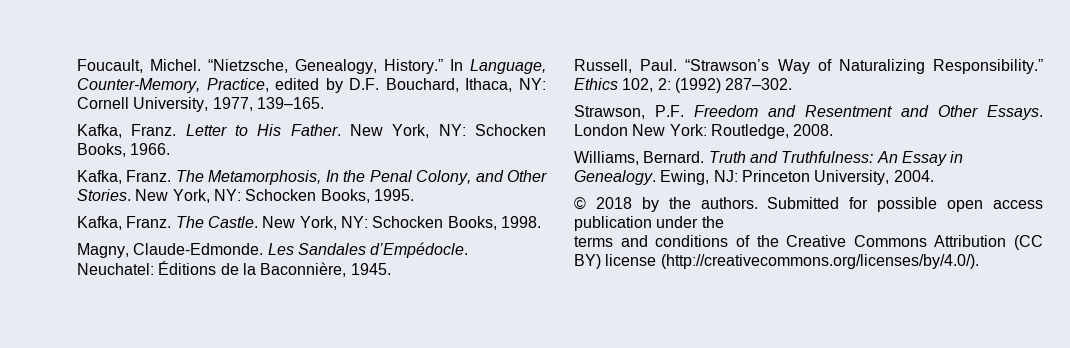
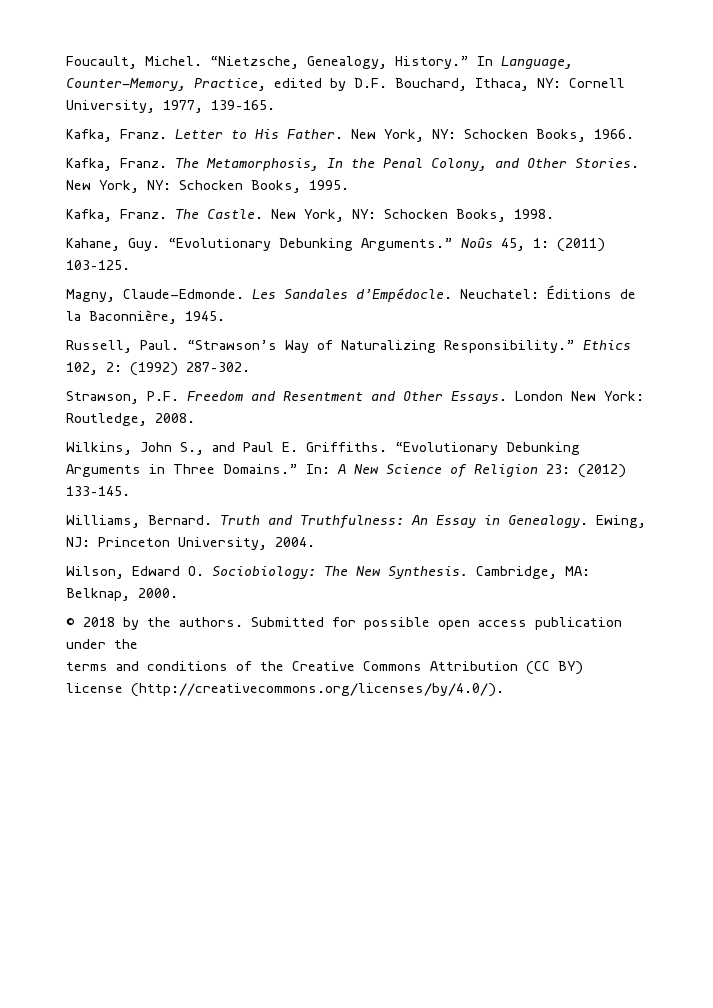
+ Kahane, Guy. “Evolutionary Debunking Arguments.” Noûs 45, 1: (2011) 103–125.
+ Wilkins, John S., and Paul E. Griffiths. “Evolutionary Debunking Arguments in Three Domains.” In: A New Science of Religion 23: (2012) 133–145.
+ Wilson, Edward O. Sociobiology: The New Synthesis. Cambridge, MA: Belknap, 2000.

